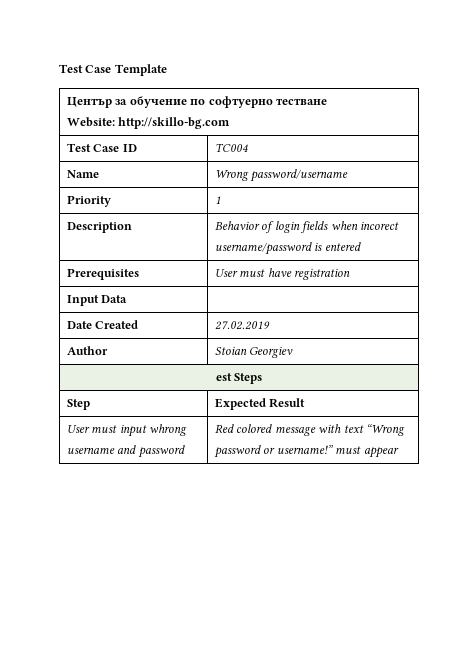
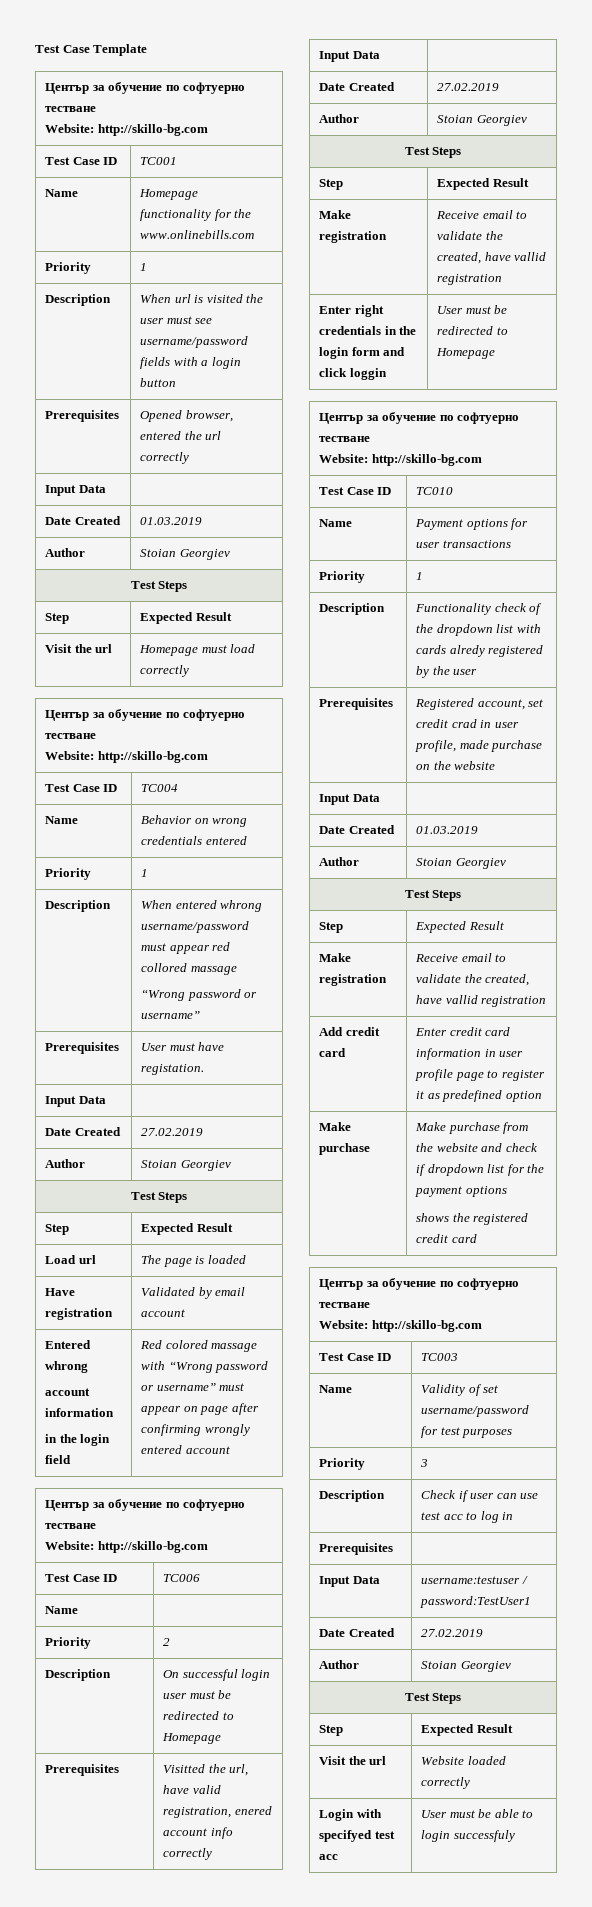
+ Test Case ID | TC001
+ Name | Homepage functionality for the www.onlinebills.com
+ Priority | 1
+ Description | When url is visited the user must see username/password fields with a login button
+ Prerequisites | Opened browser, entered the url correctly
+ Input Data |
+ Date Created | 01.03.2019
+ Author | Stoian Georgiev
+ Test Steps
+ Step | Expected Result
+ Visit the url | Homepage must load correctly
+ Център за обучение по софтуерно тестване
+ Website: http://skillo-bg.com
- Name | Wrong password/username
+ Name | Behavior on wrong credentials entered
  Priority | 1
- Description | Behavior of login fields when incorect username/password is entered
+ Description | When entered whrong username/password must appear red collored massage
+ “Wrong password or username”
- Prerequisites | User must have registration
+ Prerequisites | User must have registation.
  Input Data |
  Date Created | 27.02.2019
  Author | Stoian Georgiev
- est Steps
+ Test Steps
  Step | Expected Result
- User must input whrong username and password | Red colored message with text “Wrong password or username!” must appear
+ Load url | The page is loaded
+ Have registration | Validated by email account
+ Entered whrong
+ account information
+ in the login field | Red colored massage with “Wrong password or username” must appear on page after confirming wrongly entered account
+ Център за обучение по софтуерно тестване
+ Website: http://skillo-bg.com
+ Test Case ID | TC006
+ Name |
+ Priority | 2
+ Description | On successful login user must be redirected to Homepage
+ Prerequisites | Visitted the url, have valid registration, enered account info correctly
+ Input Data |
+ Date Created | 27.02.2019
+ Author | Stoian Georgiev
+ Test Steps
+ Step | Expected Result
+ Make registration | Receive email to validate the created, have vallid registration
+ Enter right credentials in the login form and click loggin | User must be redirected to Homepage
+ Център за обучение по софтуерно тестване
+ Website: http://skillo-bg.com
+ Test Case ID | TC010
+ Name | Payment options for user transactions
+ Priority | 1
+ Description | Functionality check of the dropdown list with cards alredy registered by the user
+ Prerequisites | Registered account, set credit crad in user profile, made purchase on the website
+ Input Data |
+ Date Created | 01.03.2019
+ Author | Stoian Georgiev
+ Test Steps
+ Step | Expected Result
+ Make registration | Receive email to validate the created, have vallid registration
+ Add credit card | Enter credit card information in user profile page to register it as predefined option
+ Make purchase | Make purchase from the website and check if dropdown list for the payment options
+ shows the registered credit card
+ Център за обучение по софтуерно тестване
+ Website: http://skillo-bg.com
+ Test Case ID | TC003
+ Name | Validity of set username/password for test purposes
+ Priority | 3
+ Description | Check if user can use test acc to log in
+ Prerequisites |
+ Input Data | username:testuser / password:TestUser1
+ Date Created | 27.02.2019
+ Author | Stoian Georgiev
+ Test Steps
+ Step | Expected Result
+ Visit the url | Website loaded correctly
+ Login with specifyed test acc | User must be able to login successfuly

